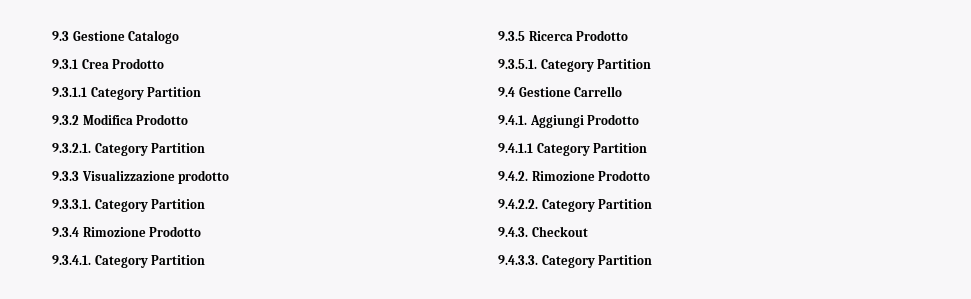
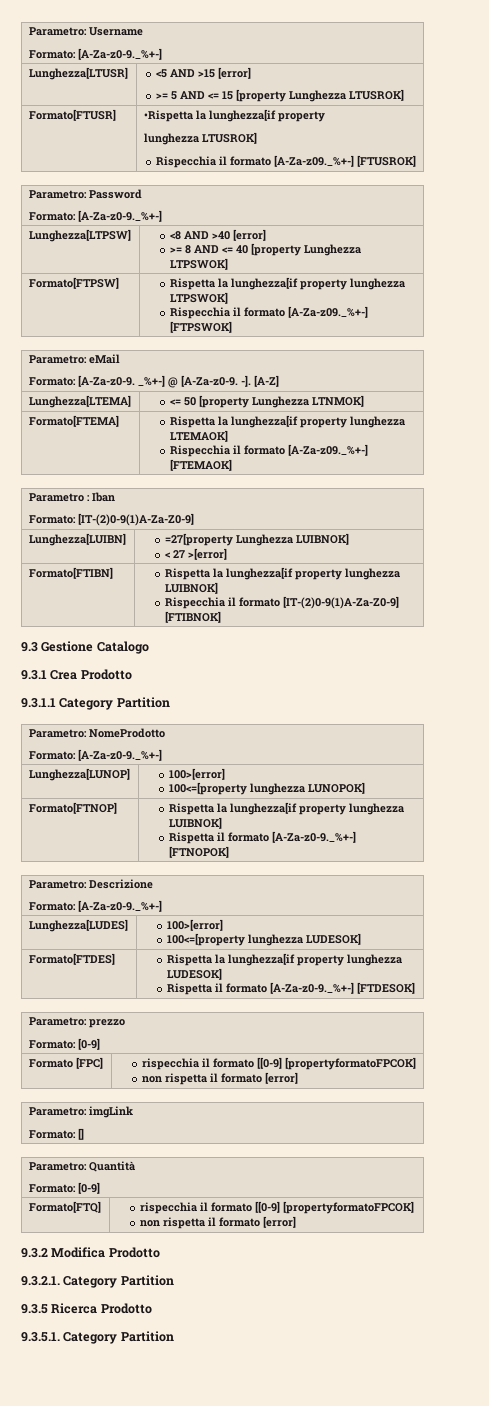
+ Parametro: Username
+ Formato: [A-Za-z0-9._%+-]
+ Lunghezza[LTUSR] | <5 AND >15 [error]
+ >= 5 AND <= 15 [property Lunghezza LTUSROK]
+ Formato[FTUSR] | •Rispetta la lunghezza[if property
+ lunghezza LTUSROK]
+ Rispecchia il formato [A-Za-z09._%+-] [FTUSROK]
+ Parametro: Password
+ Formato: [A-Za-z0-9._%+-]
+ Lunghezza[LTPSW] | <8 AND >40 [error]
+ >= 8 AND <= 40 [property Lunghezza LTPSWOK]
+ Formato[FTPSW] | Rispetta la lunghezza[if property lunghezza LTPSWOK]
+ Rispecchia il formato [A-Za-z09._%+-] [FTPSWOK]
+ Parametro: eMail
+ Formato: [A-Za-z0-9. _%+-] @ [A-Za-z0-9. -]. [A-Z]
+ Lunghezza[LTEMA] | <= 50 [property Lunghezza LTNMOK]
+ Formato[FTEMA] | Rispetta la lunghezza[if property lunghezza LTEMAOK]
+ Rispecchia il formato [A-Za-z09._%+-] [FTEMAOK]
+ Parametro : Iban
+ Formato: [IT-(2)0-9(1)A-Za-Z0-9]
+ Lunghezza[LUIBN] | =27[property Lunghezza LUIBNOK]
+ < 27 >[error]
+ Formato[FTIBN] | Rispetta la lunghezza[if property lunghezza LUIBNOK]
+ Rispecchia il formato [IT-(2)0-9(1)A-Za-Z0-9] [FTIBNOK]
+ Parametro: NomeProdotto
+ Formato: [A-Za-z0-9._%+-]
+ Lunghezza[LUNOP] | 100>[error]
+ 100<=[property lunghezza LUNOPOK]
+ Formato[FTNOP] | Rispetta la lunghezza[if property lunghezza LUIBNOK]
+ Rispetta il formato [A-Za-z0-9._%+-] [FTNOPOK]
+ Parametro: Descrizione
+ Formato: [A-Za-z0-9._%+-]
+ Lunghezza[LUDES] | 100>[error]
+ 100<=[property lunghezza LUDESOK]
+ Formato[FTDES] | Rispetta la lunghezza[if property lunghezza LUDESOK]
+ Rispetta il formato [A-Za-z0-9._%+-] [FTDESOK]
+ Parametro: prezzo
+ Formato: [0-9]
+ Formato [FPC] | rispecchia il formato [[0-9] [propertyformatoFPCOK]
+ non rispetta il formato [error]
+ Parametro: imgLink
+ Formato: []
+ Parametro: Quantità
+ Formato: [0-9]
+ Formato[FTQ] | rispecchia il formato [[0-9] [propertyformatoFPCOK]
+ non rispetta il formato [error]
- 9.3.3 Visualizzazione prodotto
- 9.3.3.1. Category Partition
- 9.3.4 Rimozione Prodotto
- 9.3.4.1. Category Partition
- 9.4 Gestione Carrello
- 9.4.1. Aggiungi Prodotto
- 9.4.1.1 Category Partition
- 9.4.2. Rimozione Prodotto
- 9.4.2.2. Category Partition
- 9.4.3. Checkout
- 9.4.3.3. Category Partition

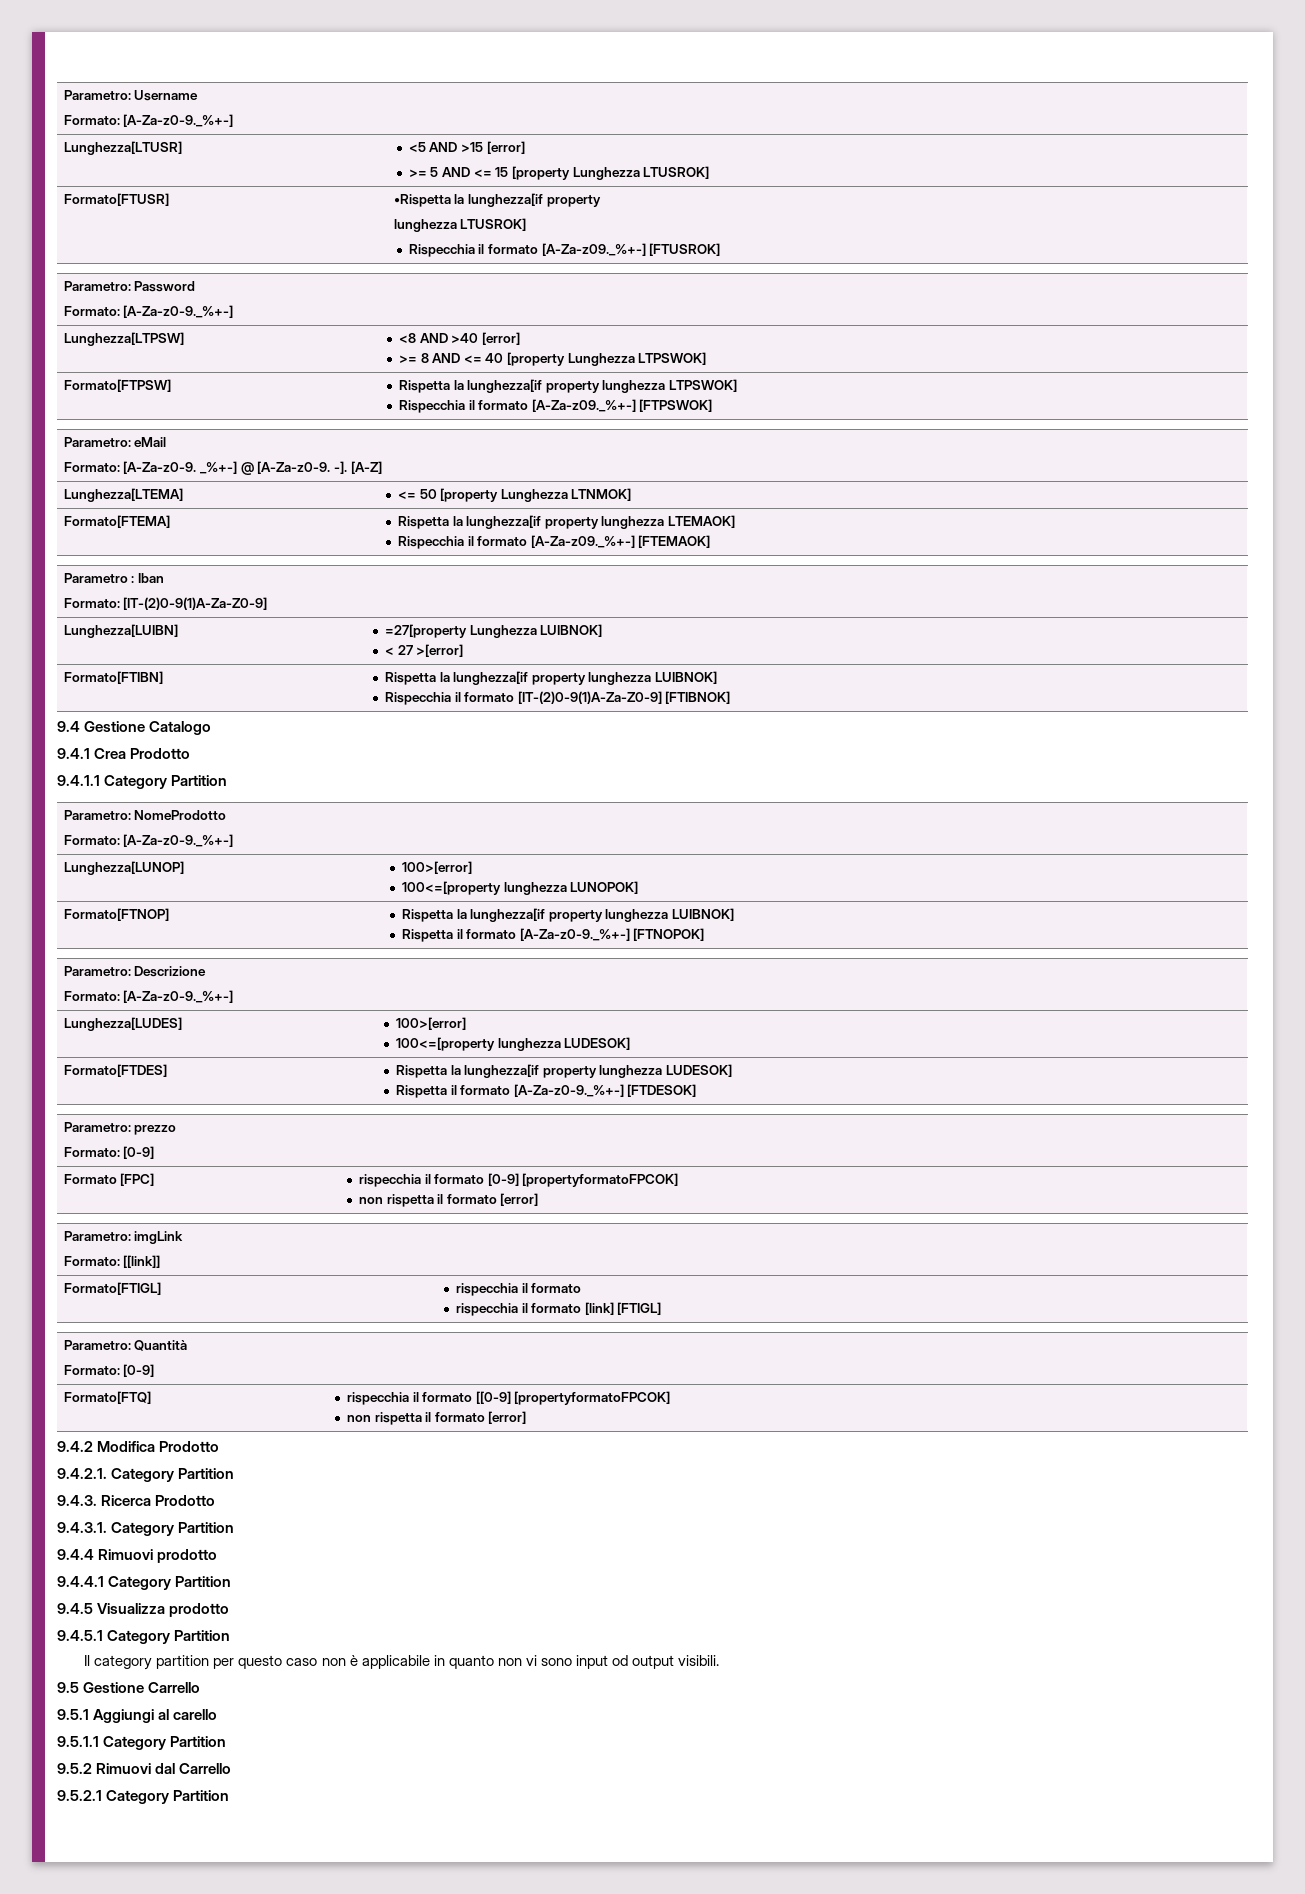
- 9.3 Gestione Catalogo
+ 9.4 Gestione Catalogo
- 9.3.1 Crea Prodotto
+ 9.4.1 Crea Prodotto
- 9.3.1.1 Category Partition
+ 9.4.1.1 Category Partition
- Formato [FPC] | rispecchia il formato [[0-9] [propertyformatoFPCOK]
+ Formato [FPC] | rispecchia il formato [0-9] [propertyformatoFPCOK]
  Parametro: imgLink
- Formato: []
+ Formato: [[link]]
+ Formato[FTIGL] | rispecchia il formato
+ rispecchia il formato [link] [FTIGL]
- 9.3.2 Modifica Prodotto
+ 9.4.2 Modifica Prodotto
- 9.3.2.1. Category Partition
- 9.3.5 Ricerca Prodotto
+ 9.4.2.1. Category Partition
+ 9.4.3. Ricerca Prodotto
- 9.3.5.1. Category Partition
+ 9.4.3.1. Category Partition
+ 9.4.4 Rimuovi prodotto
+ 9.4.4.1 Category Partition
+ 9.4.5 Visualizza prodotto
+ 9.4.5.1 Category Partition
+ Il category partition per questo caso non è applicabile in quanto non vi sono input od output visibili.
+ 9.5 Gestione Carrello
+ 9.5.1 Aggiungi al carello
+ 9.5.1.1 Category Partition
+ 9.5.2 Rimuovi dal Carrello
+ 9.5.2.1 Category Partition

